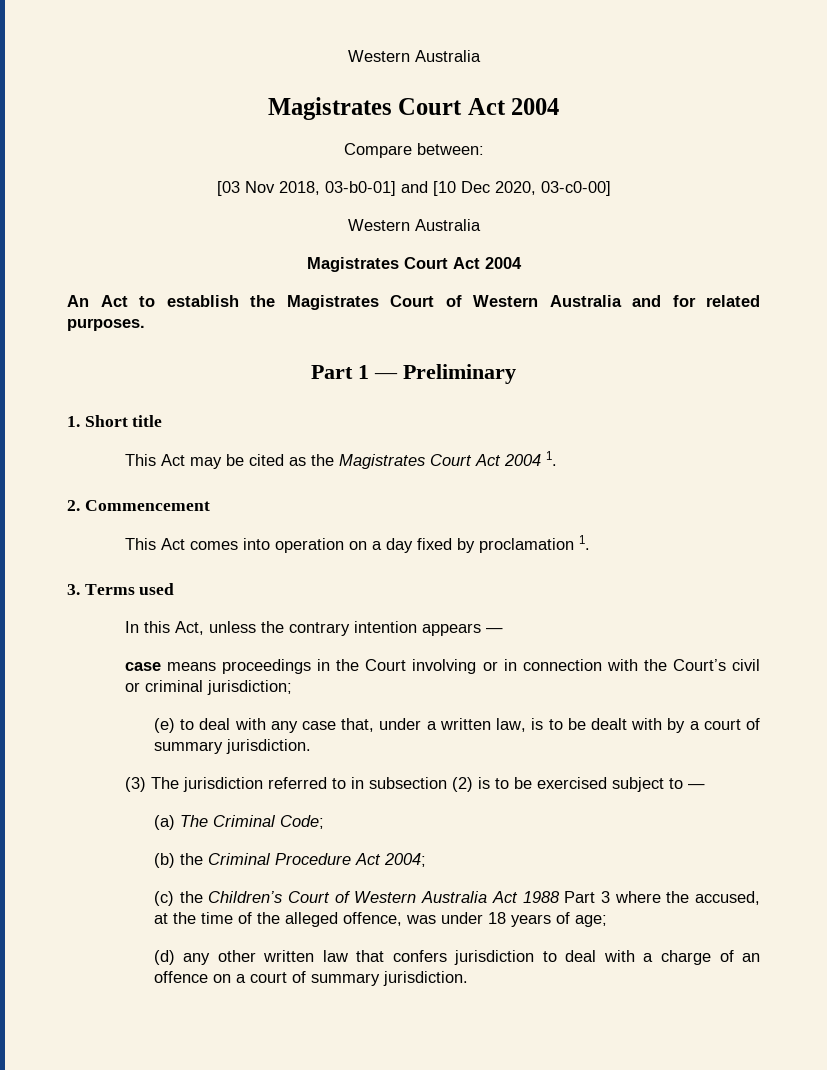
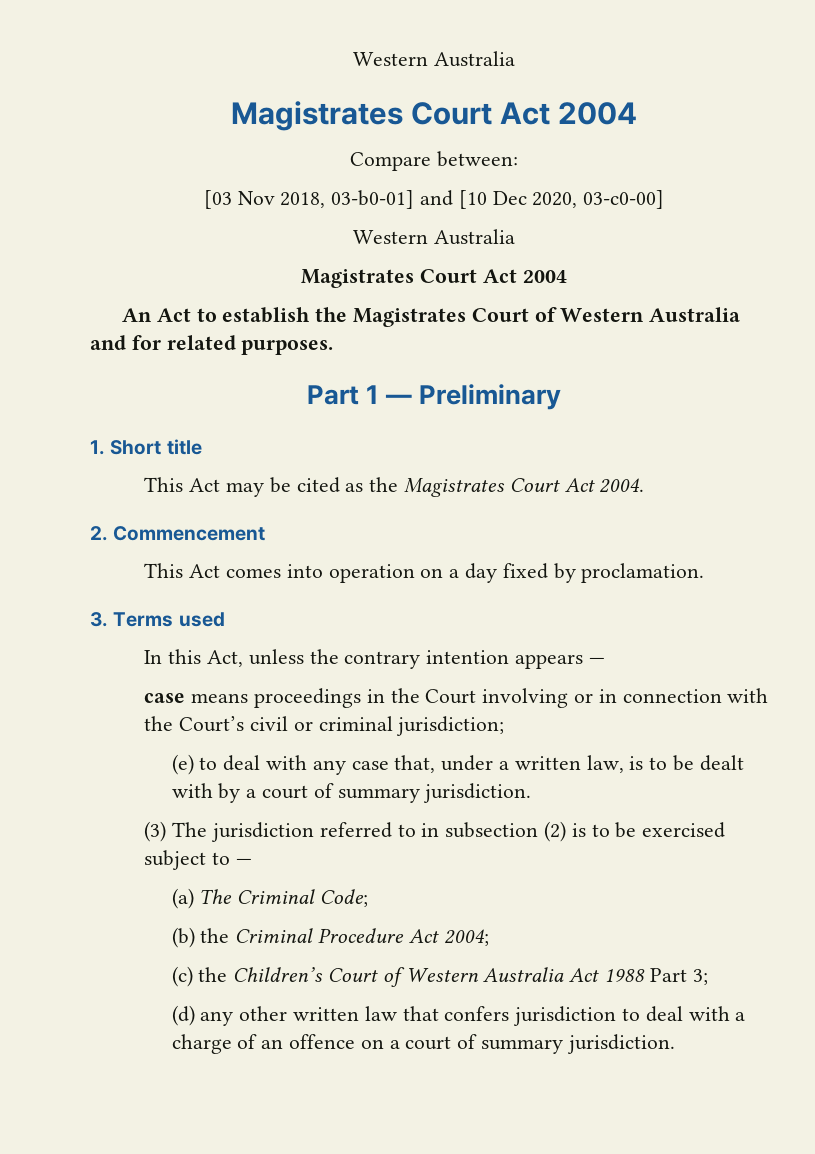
- This Act may be cited as the Magistrates Court Act 2004 1.
+ This Act may be cited as the Magistrates Court Act 2004.
- This Act comes into operation on a day fixed by proclamation 1.
+ This Act comes into operation on a day fixed by proclamation.
- (c) the Children’s Court of Western Australia Act 1988 Part 3 where the accused, at the time of the alleged offence, was under 18 years of age;
+ (c) the Children’s Court of Western Australia Act 1988 Part 3;

